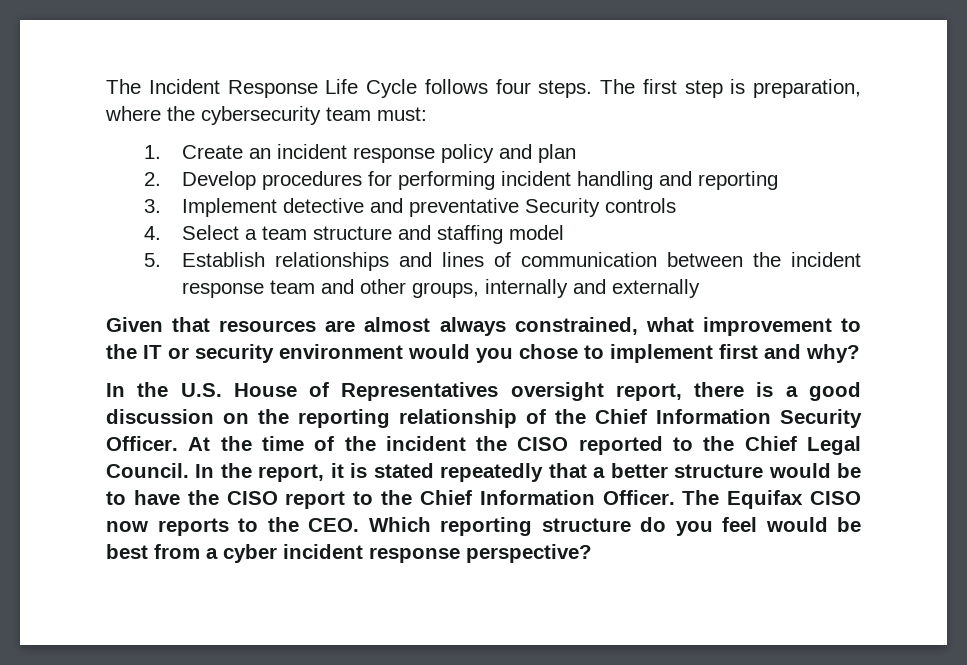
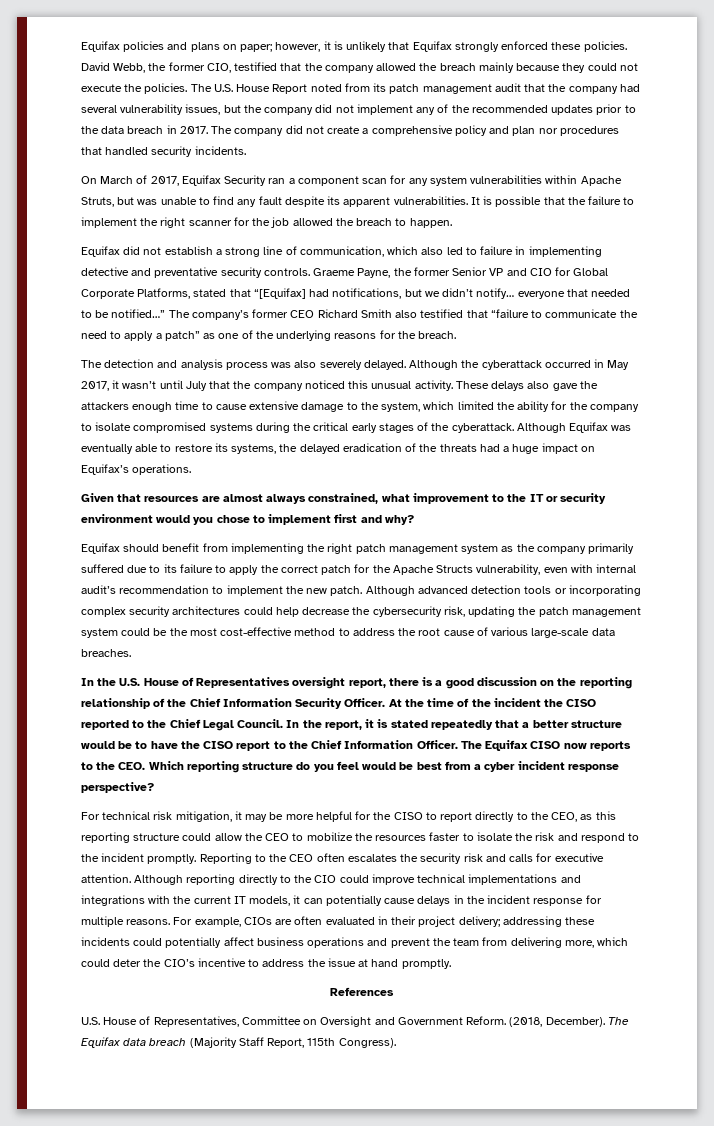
- The Incident Response Life Cycle follows four steps. The first step is preparation, where the cybersecurity team must:
- 1. Create an incident response policy and plan
- 2. Develop procedures for performing incident handling and reporting
- 3. Implement detective and preventative Security controls
- 4. Select a team structure and staffing model
- 5. Establish relationships and lines of communication between the incident response team and other groups, internally and externally
+ Equifax policies and plans on paper; however, it is unlikely that Equifax strongly enforced these policies. David Webb, the former CIO, testified that the company allowed the breach mainly because they could not execute the policies. The U.S. House Report noted from its patch management audit that the company had several vulnerability issues, but the company did not implement any of the recommended updates prior to the data breach in 2017. The company did not create a comprehensive policy and plan nor procedures that handled security incidents.
+ On March of 2017, Equifax Security ran a component scan for any system vulnerabilities within Apache Struts, but was unable to find any fault despite its apparent vulnerabilities. It is possible that the failure to implement the right scanner for the job allowed the breach to happen.
+ Equifax did not establish a strong line of communication, which also led to failure in implementing detective and preventative security controls. Graeme Payne, the former Senior VP and CIO for Global Corporate Platforms, stated that “[Equifax] had notifications, but we didn’t notify… everyone that needed to be notified…” The company’s former CEO Richard Smith also testified that “failure to communicate the need to apply a patch” as one of the underlying reasons for the breach.
+ The detection and analysis process was also severely delayed. Although the cyberattack occurred in May 2017, it wasn’t until July that the company noticed this unusual activity. These delays also gave the attackers enough time to cause extensive damage to the system, which limited the ability for the company to isolate compromised systems during the critical early stages of the cyberattack. Although Equifax was eventually able to restore its systems, the delayed eradication of the threats had a huge impact on Equifax’s operations.
+ Equifax should benefit from implementing the right patch management system as the company primarily suffered due to its failure to apply the correct patch for the Apache Structs vulnerability, even with internal audit’s recommendation to implement the new patch. Although advanced detection tools or incorporating complex security architectures could help decrease the cybersecurity risk, updating the patch management system could be the most cost-effective method to address the root cause of various large-scale data breaches.
+ For technical risk mitigation, it may be more helpful for the CISO to report directly to the CEO, as this reporting structure could allow the CEO to mobilize the resources faster to isolate the risk and respond to the incident promptly. Reporting to the CEO often escalates the security risk and calls for executive attention. Although reporting directly to the CIO could improve technical implementations and integrations with the current IT models, it can potentially cause delays in the incident response for multiple reasons. For example, CIOs are often evaluated in their project delivery; addressing these incidents could potentially affect business operations and prevent the team from delivering more, which could deter the CIO’s incentive to address the issue at hand promptly.
+ References
+ U.S. House of Representatives, Committee on Oversight and Government Reform. (2018, December). The Equifax data breach (Majority Staff Report, 115th Congress).

